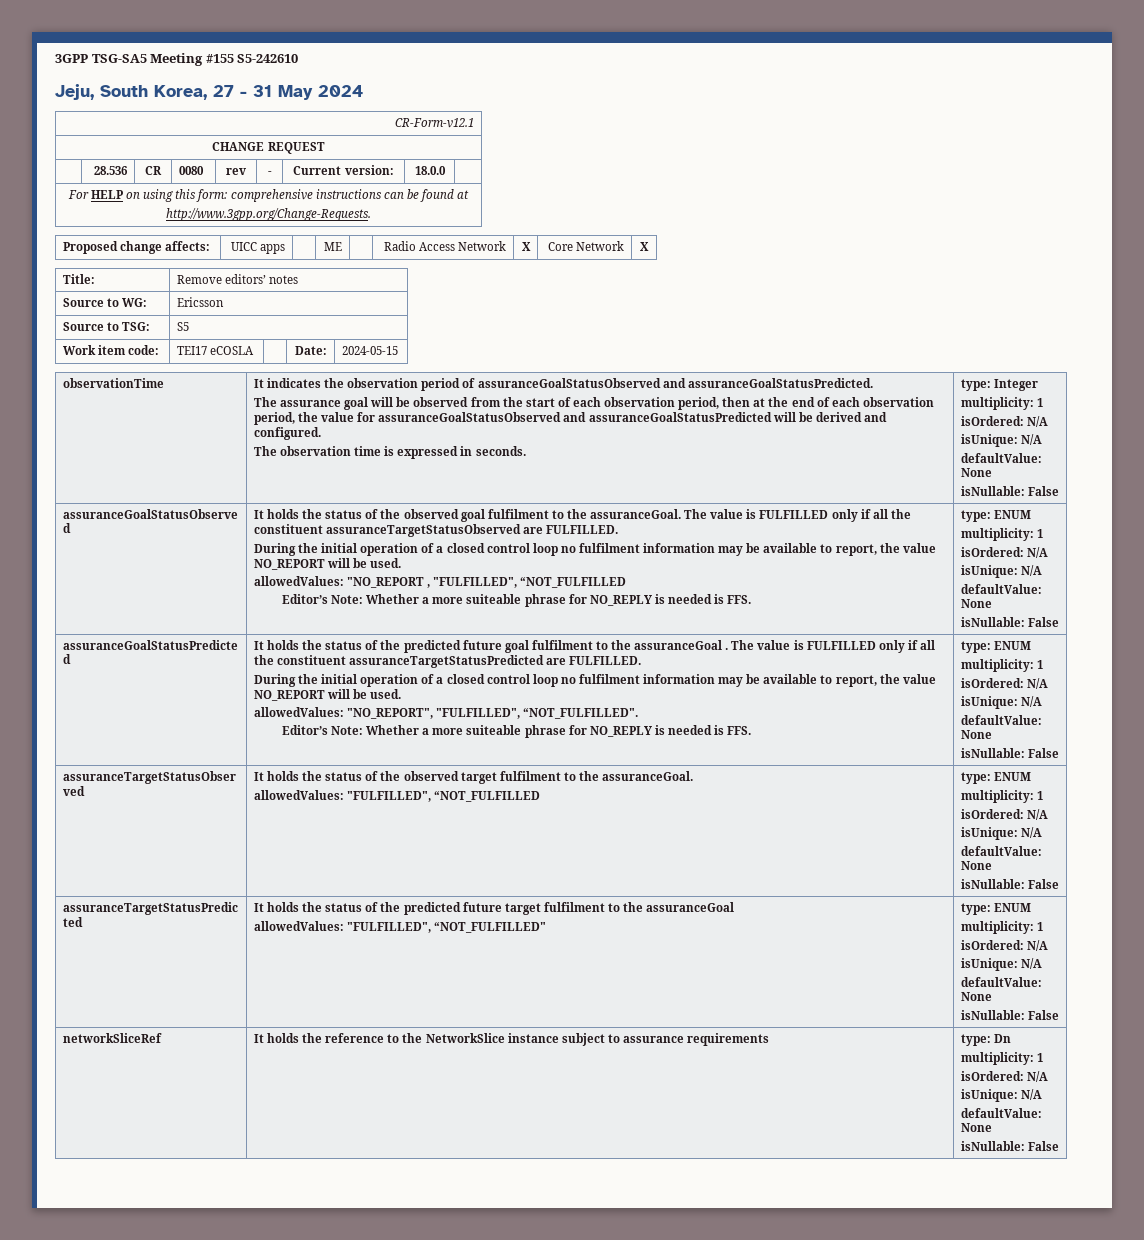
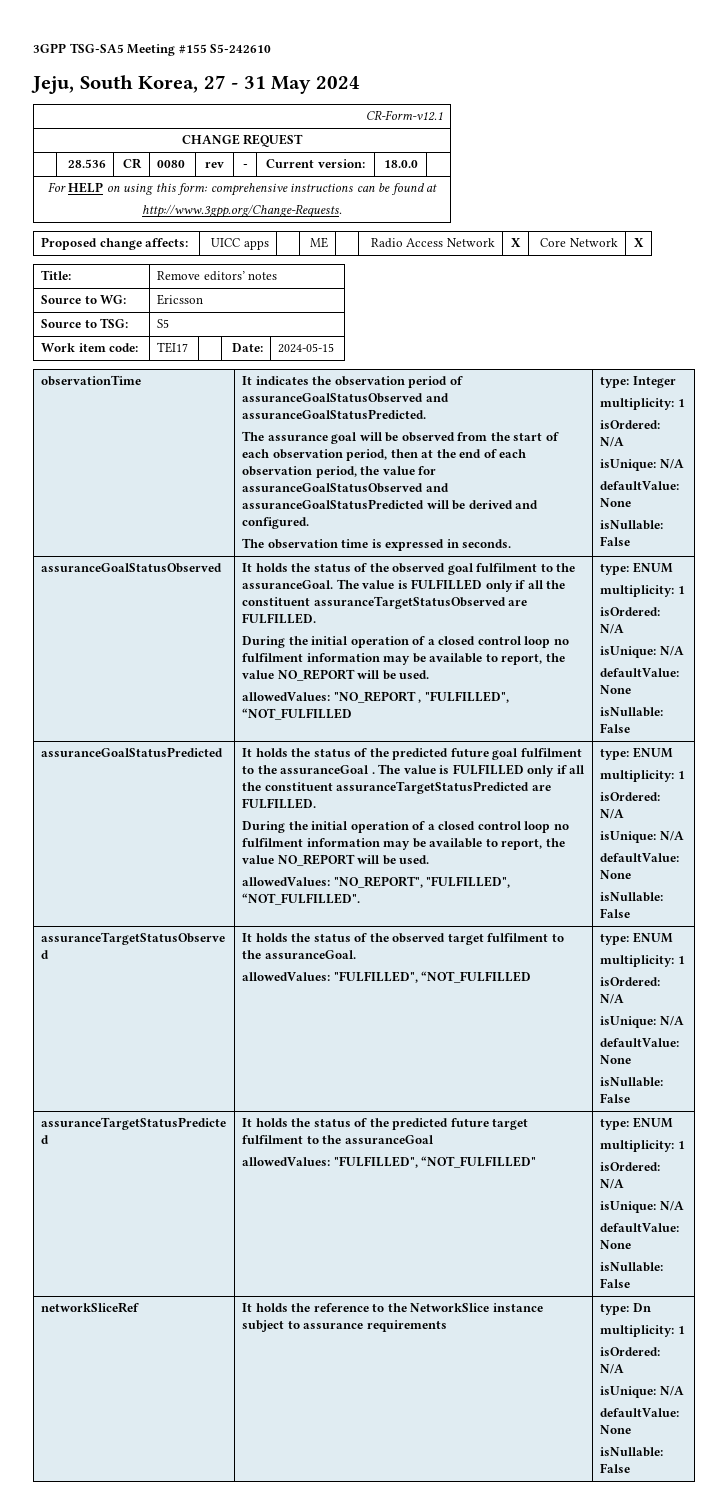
- Work item code: | TEI17 eCOSLA | | Date: | 2024-05-15
+ Work item code: | TEI17 | | Date: | 2024-05-15
  allowedValues: "NO_REPORT , "FULFILLED", “NOT_FULFILLED
- Editor’s Note: Whether a more suiteable phrase for NO_REPLY is needed is FFS.
  allowedValues: "NO_REPORT", "FULFILLED", “NOT_FULFILLED".
- Editor’s Note: Whether a more suiteable phrase for NO_REPLY is needed is FFS.

